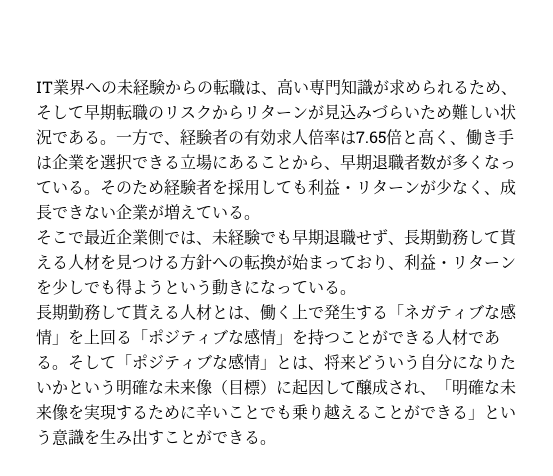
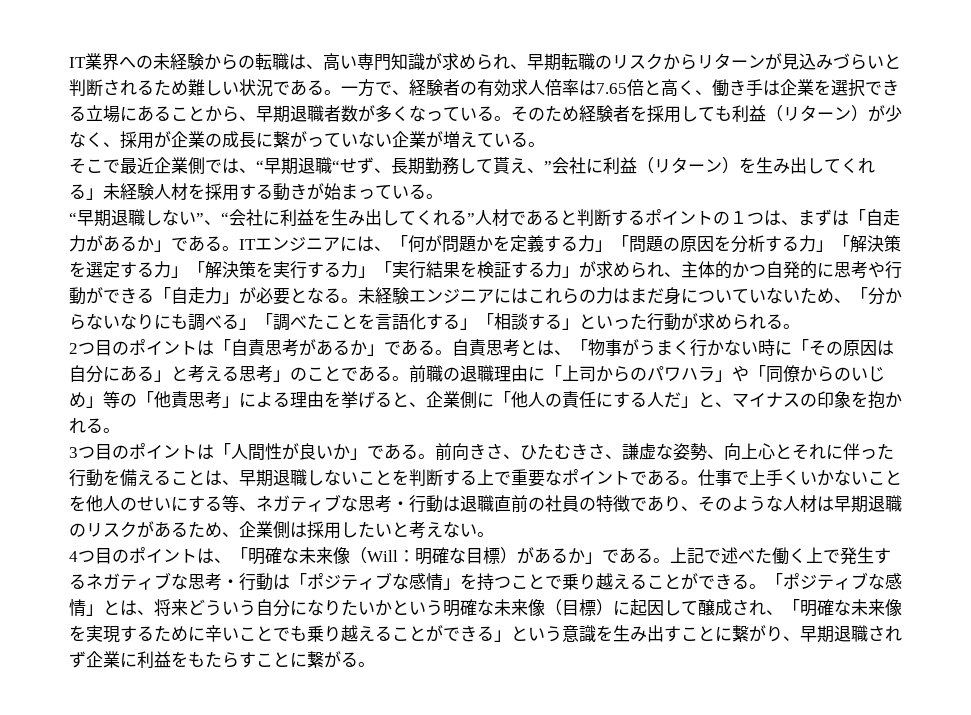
- IT業界への未経験からの転職は、高い専門知識が求められるため、そして早期転職のリスクからリターンが見込みづらいため難しい状況である。
+ IT業界への未経験からの転職は、高い専門知識が求められ、早期転職のリスクからリターンが見込みづらいと判断されるため難しい状況である。
- そのため経験者を採用しても利益・リターンが少なく、成長できない企業が増えている。
+ そのため経験者を採用しても利益（リターン）が少なく、採用が企業の成長に繋がっていない企業が増えている。
- そこで最近企業側では、未経験でも早期退職せず、長期勤務して貰える人材を見つける方針への転換が始まっており、利益・リターンを少しでも得ようという動きになっている。
- 長期勤務して貰える人材とは、働く上で発生する「ネガティブな感情」を上回る「ポジティブな感情」を持つことができる人材である。そして「ポジティブな感情」とは、将来どういう自分になりたいかという明確な未来像（目標）に起因して醸成され、「明確な未来像を実現するために辛いことでも乗り越えることができる」という意識を生み出すことができる。
+ そこで最近企業側では、“早期退職“せず、長期勤務して貰え、”会社に利益（リターン）を生み出してくれる」未経験人材を採用する動きが始まっている。
+ “早期退職しない”、“会社に利益を生み出してくれる”人材であると判断するポイントの１つは、まずは「自走力があるか」である。ITエンジニアには、「何が問題かを定義する力」「問題の原因を分析する力」「解決策を選定する力」「解決策を実行する力」「実行結果を検証する力」が求められ、主体的かつ自発的に思考や行動ができる「自走力」が必要となる。未経験エンジニアにはこれらの力はまだ身についていないため、「分からないなりにも調べる」「調べたことを言語化する」「相談する」といった行動が求められる。
+ 2つ目のポイントは「自責思考があるか」である。自責思考とは、「物事がうまく行かない時に「その原因は自分にある」と考える思考」のことである。前職の退職理由に「上司からのパワハラ」や「同僚からのいじめ」等の「他責思考」による理由を挙げると、企業側に「他人の責任にする人だ」と、マイナスの印象を抱かれる。
+ 3つ目のポイントは「人間性が良いか」である。前向きさ、ひたむきさ、謙虚な姿勢、向上心とそれに伴った行動を備えることは、早期退職しないことを判断する上で重要なポイントである。仕事で上手くいかないことを他人のせいにする等、ネガティブな思考・行動は退職直前の社員の特徴であり、そのような人材は早期退職のリスクがあるため、企業側は採用したいと考えない。
+ 4つ目のポイントは、「明確な未来像（Will：明確な目標）があるか」である。上記で述べた働く上で発生するネガティブな思考・行動は「ポジティブな感情」を持つことで乗り越えることができる。「ポジティブな感情」とは、将来どういう自分になりたいかという明確な未来像（目標）に起因して醸成され、「明確な未来像を実現するために辛いことでも乗り越えることができる」という意識を生み出すことに繋がり、早期退職されず企業に利益をもたらすことに繋がる。

